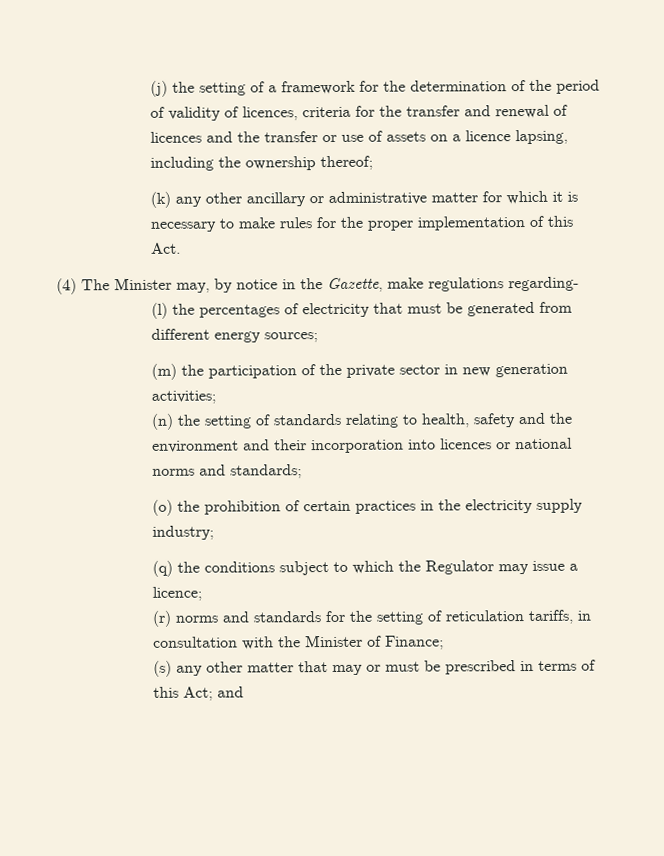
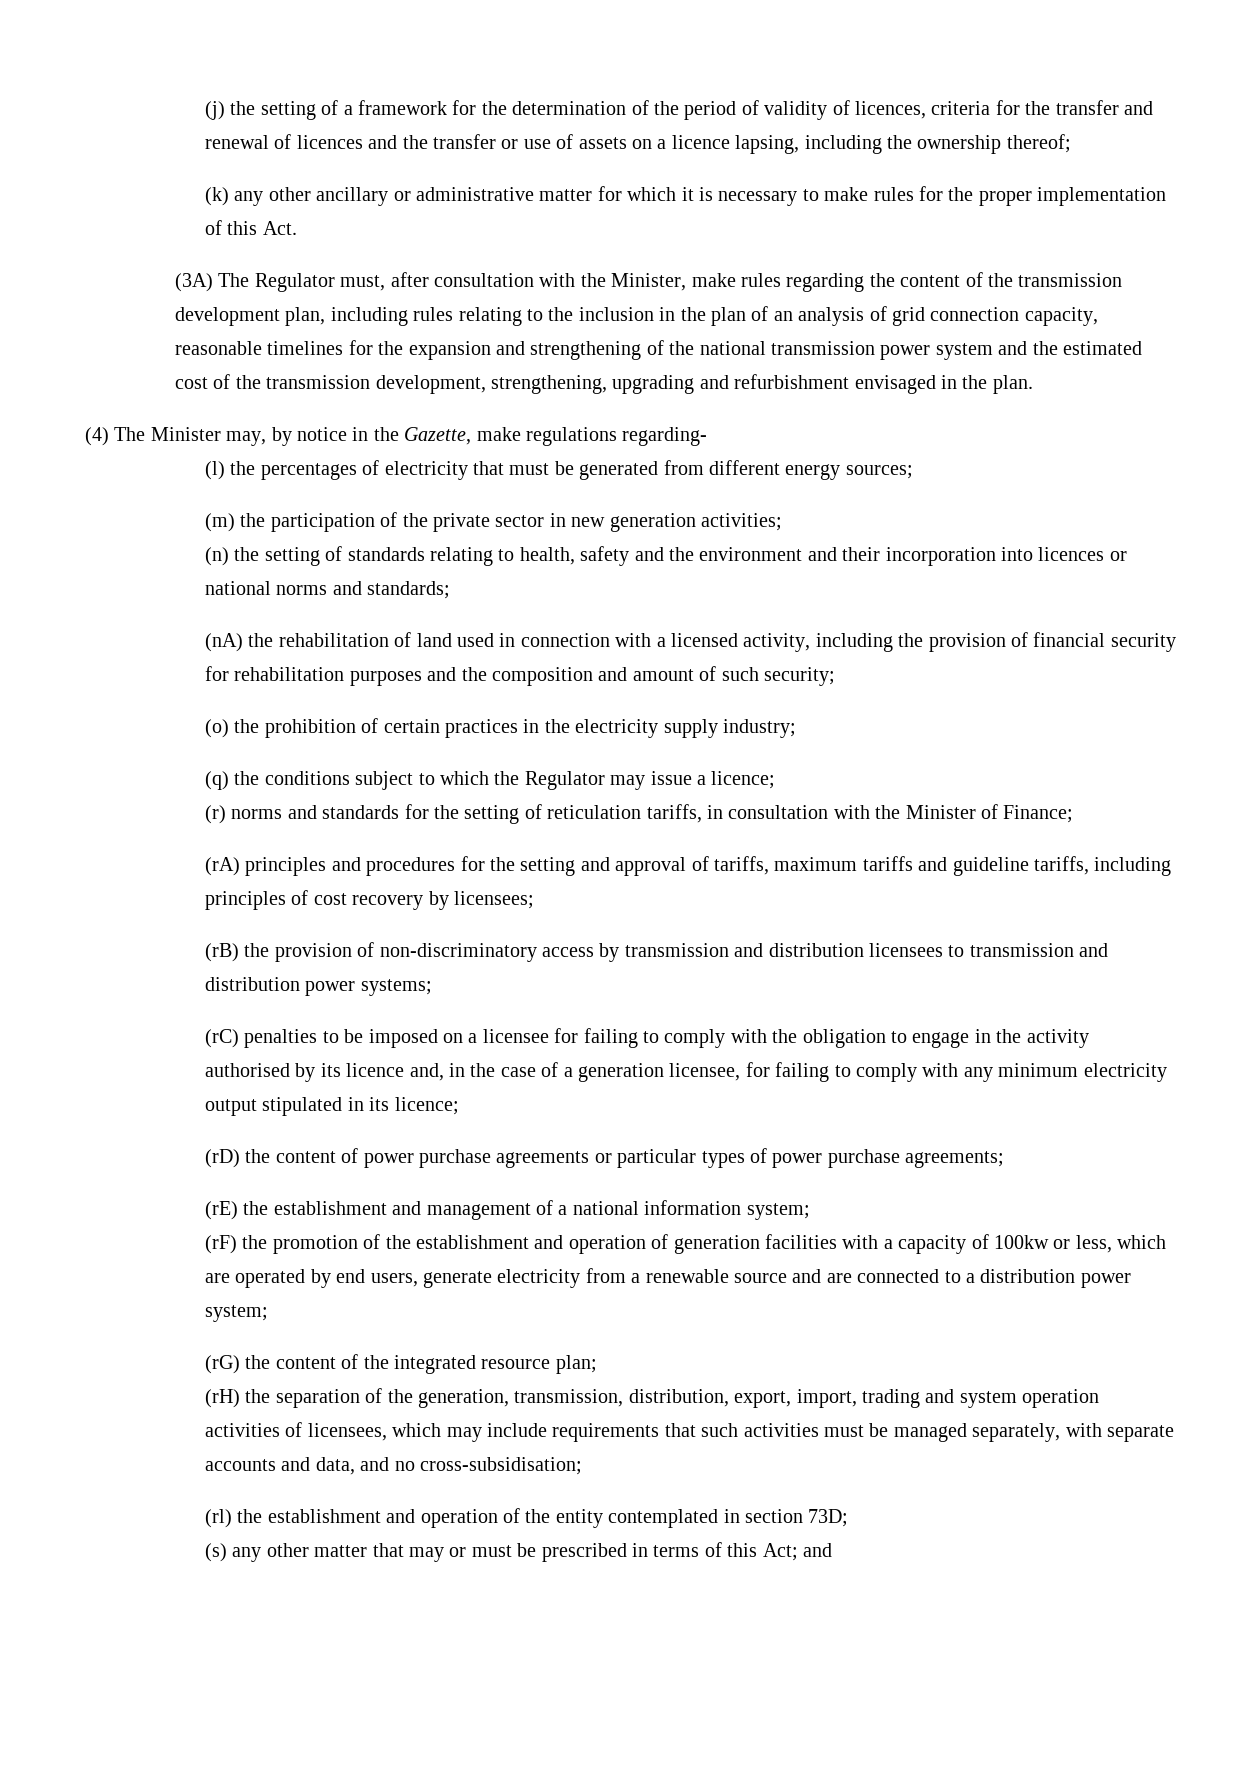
+ (3A) The Regulator must, after consultation with the Minister, make rules regarding the content of the transmission development plan, including rules relating to the inclusion in the plan of an analysis of grid connection capacity, reasonable timelines for the expansion and strengthening of the national transmission power system and the estimated cost of the transmission development, strengthening, upgrading and refurbishment envisaged in the plan.
+ (nA) the rehabilitation of land used in connection with a licensed activity, including the provision of financial security for rehabilitation purposes and the composition and amount of such security;
+ (rA) principles and procedures for the setting and approval of tariffs, maximum tariffs and guideline tariffs, including principles of cost recovery by licensees;
+ (rB) the provision of non-discriminatory access by transmission and distribution licensees to transmission and distribution power systems;
+ (rC) penalties to be imposed on a licensee for failing to comply with the obligation to engage in the activity authorised by its licence and, in the case of a generation licensee, for failing to comply with any minimum electricity output stipulated in its licence;
+ (rD) the content of power purchase agreements or particular types of power purchase agreements;
+ (rE) the establishment and management of a national information system;
+ (rF) the promotion of the establishment and operation of generation facilities with a capacity of 100kw or less, which are operated by end users, generate electricity from a renewable source and are connected to a distribution power system;
+ (rG) the content of the integrated resource plan;
+ (rH) the separation of the generation, transmission, distribution, export, import, trading and system operation activities of licensees, which may include requirements that such activities must be managed separately, with separate accounts and data, and no cross-subsidisation;
+ (rl) the establishment and operation of the entity contemplated in section 73D;

